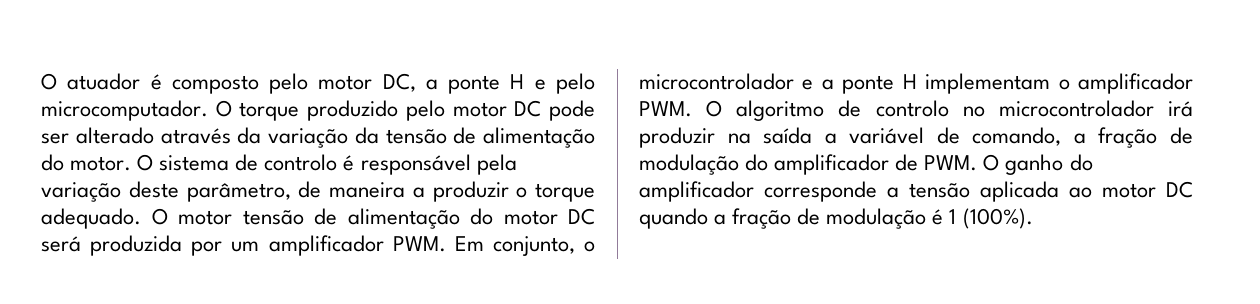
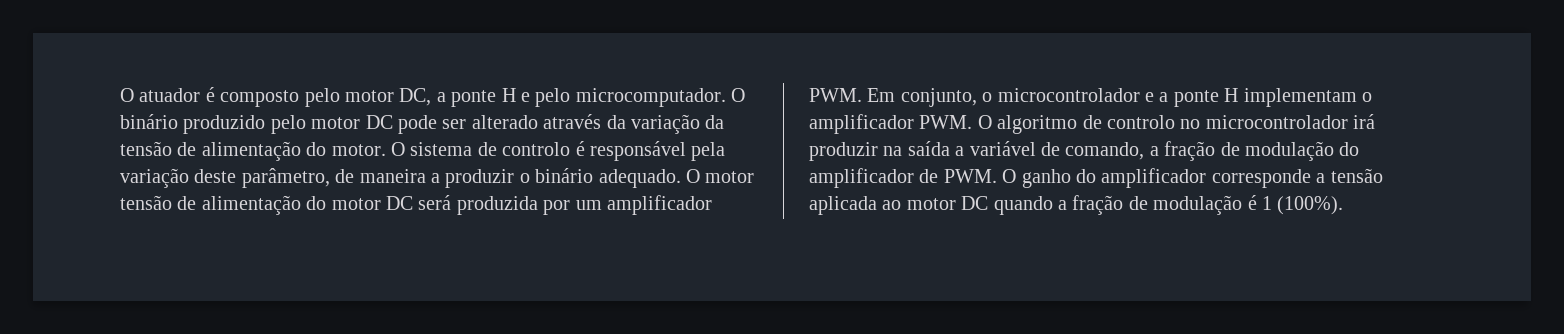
- O torque produzido pelo motor DC pode ser alterado através da variação da tensão de alimentação do motor.
+ O binário produzido pelo motor DC pode ser alterado através da variação da tensão de alimentação do motor.
- O sistema de controlo é responsável pela variação deste parâmetro, de maneira a produzir o torque adequado.
+ O sistema de controlo é responsável pela variação deste parâmetro, de maneira a produzir o binário adequado.

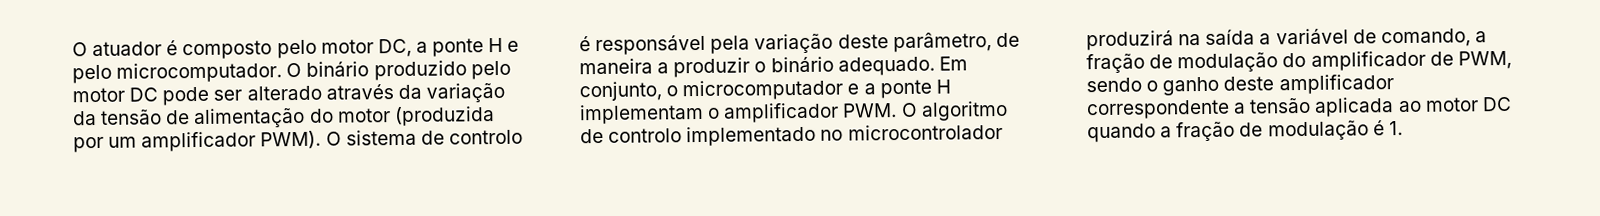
- O binário produzido pelo motor DC pode ser alterado através da variação da tensão de alimentação do motor.
+ O binário produzido pelo motor DC pode ser alterado através da variação da tensão de alimentação do motor (produzida por um amplificador PWM).
- O motor tensão de alimentação do motor DC será produzida por um amplificador PWM. Em conjunto, o microcontrolador e a ponte H implementam o amplificador PWM. O algoritmo de controlo no microcontrolador irá produzir na saída a variável de comando, a fração de modulação do amplificador de PWM. O ganho do amplificador corresponde a tensão aplicada ao motor DC quando a fração de modulação é 1 (100%).
+ Em conjunto, o microcomputador e a ponte H implementam o amplificador PWM. O algoritmo de controlo implementado no microcontrolador produzirá na saída a variável de comando, a fração de modulação do amplificador de PWM, sendo o ganho deste amplificador correspondente a tensão aplicada ao motor DC quando a fração de modulação é 1.

